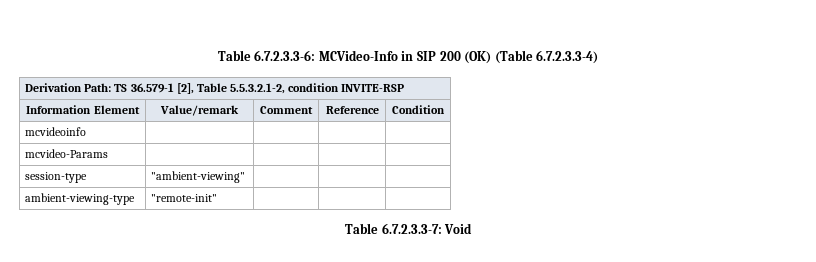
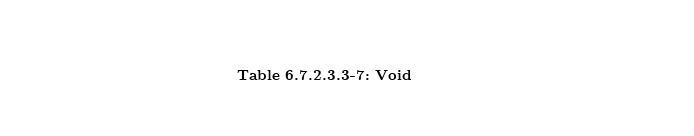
- Table 6.7.2.3.3-6: MCVideo-Info in SIP 200 (OK) (Table 6.7.2.3.3-4)
- Derivation Path: TS 36.579-1 [2], Table 5.5.3.2.1-2, condition INVITE-RSP
- Information Element | Value/remark | Comment | Reference | Condition
- mcvideoinfo | | | |
- mcvideo-Params | | | |
- session-type | "ambient-viewing" | | |
- ambient-viewing-type | "remote-init" | | |

